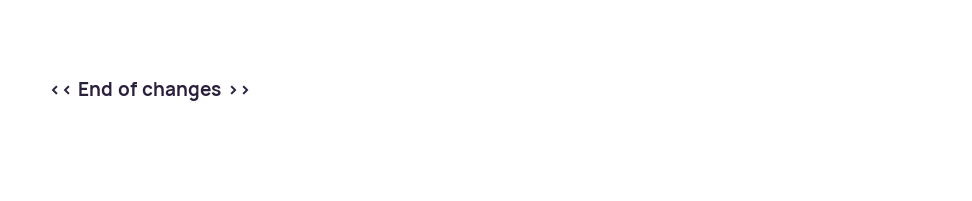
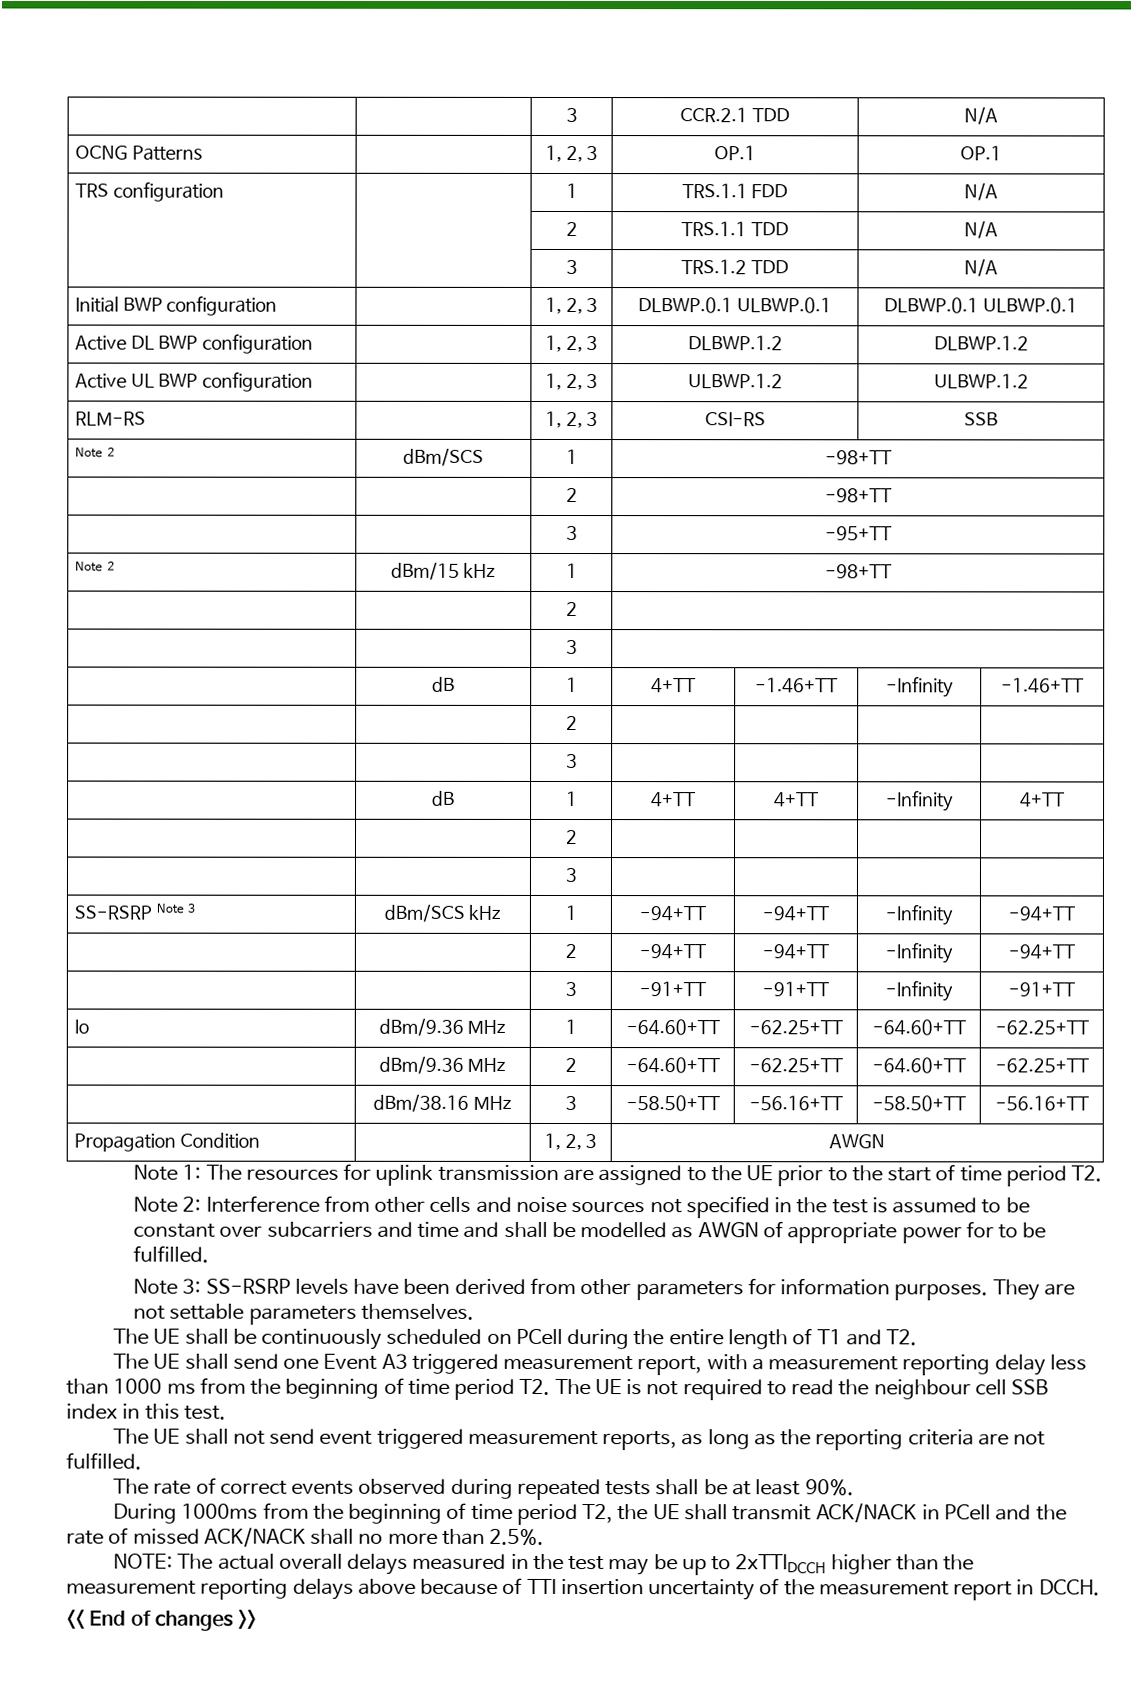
+ | | 3 | CCR.2.1 TDD | N/A
+ OCNG Patterns | | 1, 2, 3 | OP.1 | OP.1
+ TRS configuration | | 1 | TRS.1.1 FDD | N/A
+ | | 2 | TRS.1.1 TDD | N/A
+ | | 3 | TRS.1.2 TDD | N/A
+ Initial BWP configuration | | 1, 2, 3 | DLBWP.0.1 ULBWP.0.1 | DLBWP.0.1 ULBWP.0.1
+ Active DL BWP configuration | | 1, 2, 3 | DLBWP.1.2 | DLBWP.1.2
+ Active UL BWP configuration | | 1, 2, 3 | ULBWP.1.2 | ULBWP.1.2
+ RLM-RS | | 1, 2, 3 | CSI-RS | SSB
+ Note 2 | dBm/SCS | 1 | -98+TT
+ | | 2 | -98+TT
+ | | 3 | -95+TT
+ Note 2 | dBm/15 kHz | 1 | -98+TT
+ | | 2 |
+ | | 3 |
+ | dB | 1 | 4+TT | -1.46+TT | -Infinity | -1.46+TT
+ | | 2 | | | |
+ | | 3 | | | |
+ | dB | 1 | 4+TT | 4+TT | -Infinity | 4+TT
+ | | 2 | | | |
+ | | 3 | | | |
+ SS-RSRP Note 3 | dBm/SCS kHz | 1 | -94+TT | -94+TT | -Infinity | -94+TT
+ | | 2 | -94+TT | -94+TT | -Infinity | -94+TT
+ | | 3 | -91+TT | -91+TT | -Infinity | -91+TT
+ Io | dBm/9.36 MHz | 1 | -64.60+TT | -62.25+TT | -64.60+TT | -62.25+TT
+ | dBm/9.36 MHz | 2 | -64.60+TT | -62.25+TT | -64.60+TT | -62.25+TT
+ | dBm/38.16 MHz | 3 | -58.50+TT | -56.16+TT | -58.50+TT | -56.16+TT
+ Propagation Condition | | 1, 2, 3 | AWGN
+ Note 1: The resources for uplink transmission are assigned to the UE prior to the start of time period T2.
+ Note 2: Interference from other cells and noise sources not specified in the test is assumed to be constant over subcarriers and time and shall be modelled as AWGN of appropriate power for to be fulfilled.
+ Note 3: SS-RSRP levels have been derived from other parameters for information purposes. They are not settable parameters themselves.
+ The UE shall be continuously scheduled on PCell during the entire length of T1 and T2.
+ The UE shall send one Event A3 triggered measurement report, with a measurement reporting delay less than 1000 ms from the beginning of time period T2. The UE is not required to read the neighbour cell SSB index in this test.
+ The UE shall not send event triggered measurement reports, as long as the reporting criteria are not fulfilled.
+ The rate of correct events observed during repeated tests shall be at least 90%.
+ During 1000ms from the beginning of time period T2, the UE shall transmit ACK/NACK in PCell and the rate of missed ACK/NACK shall no more than 2.5%.
+ NOTE: The actual overall delays measured in the test may be up to 2xTTIDCCH higher than the measurement reporting delays above because of TTI insertion uncertainty of the measurement report in DCCH.

